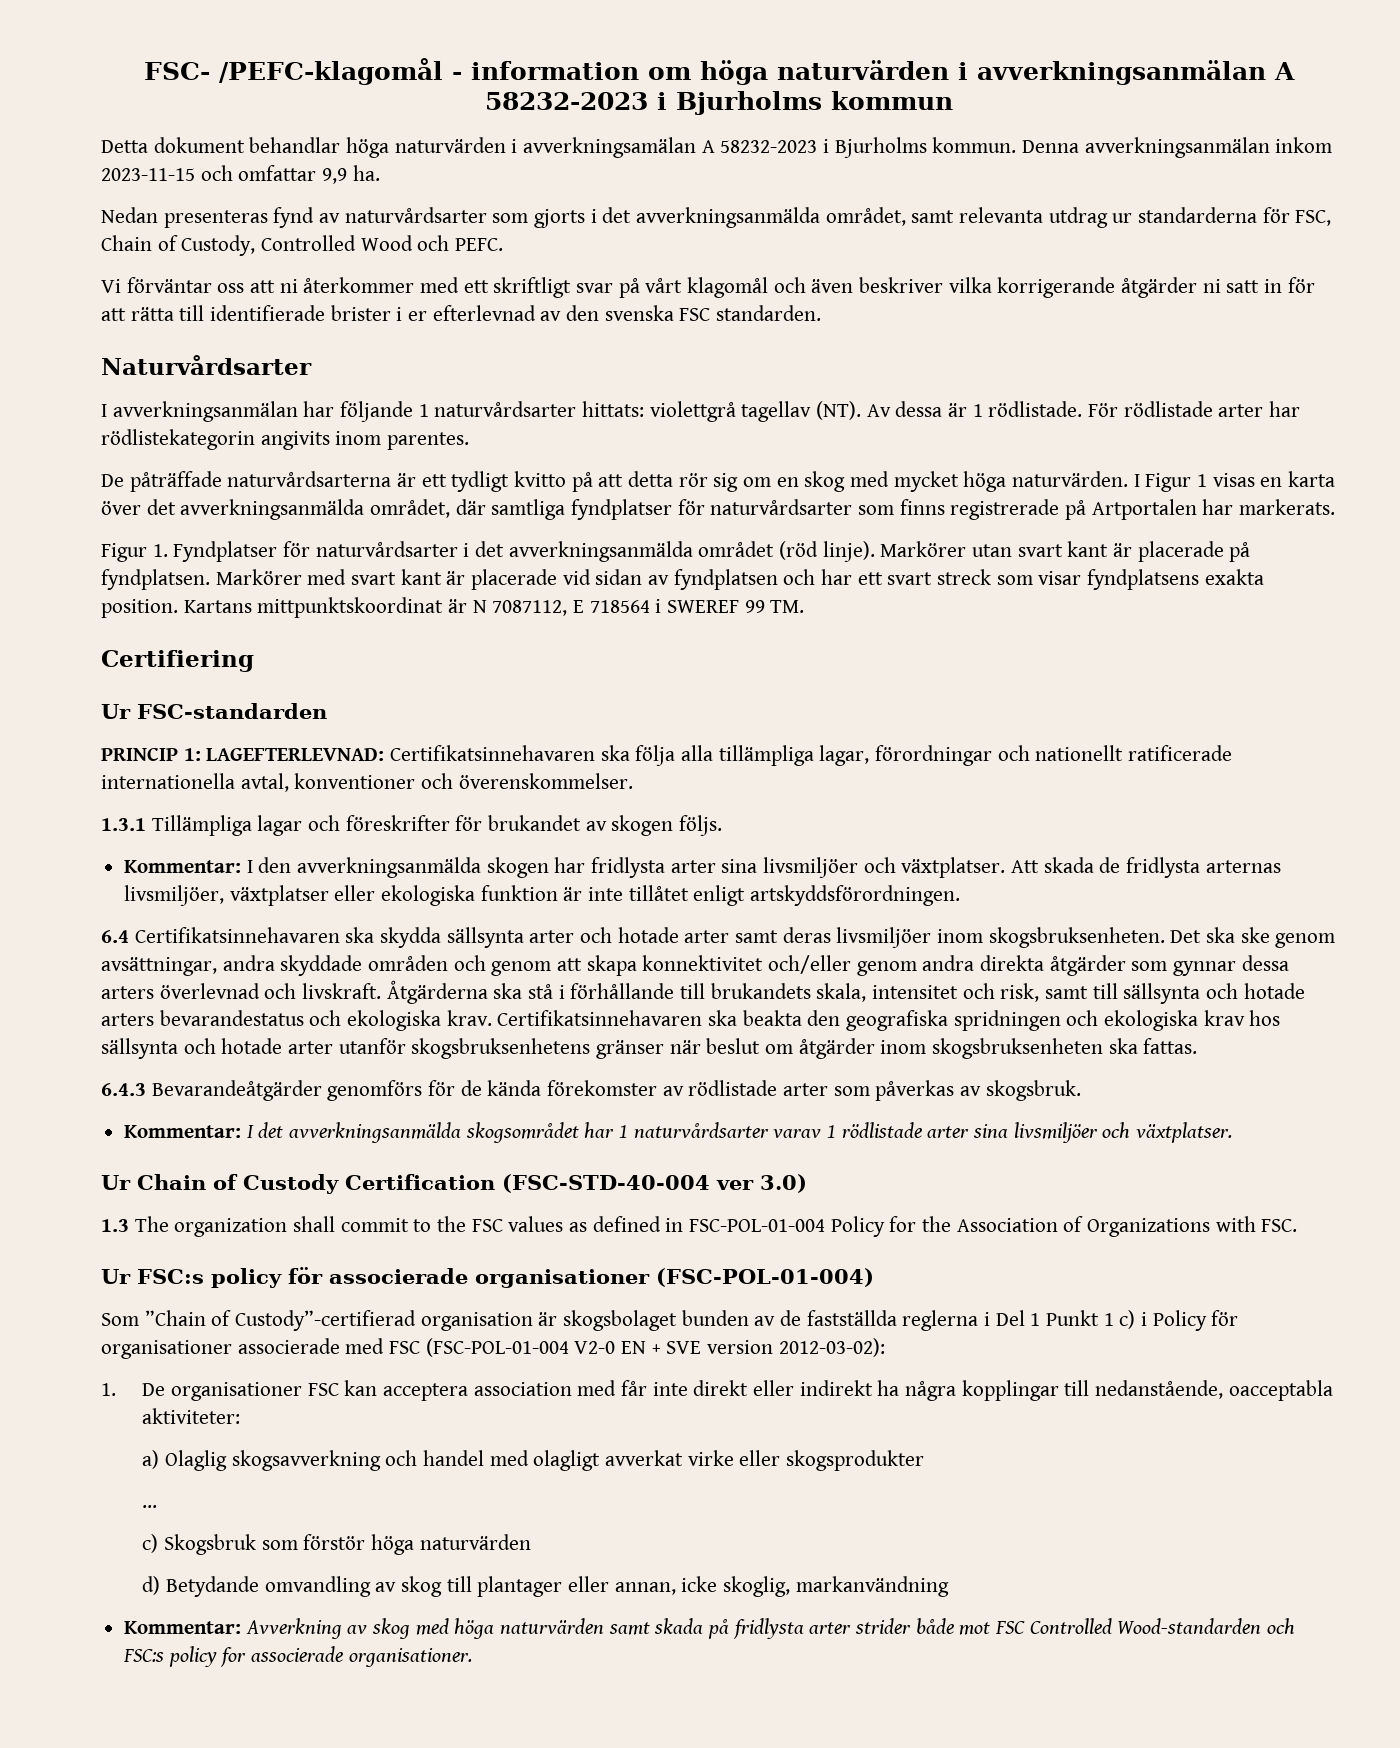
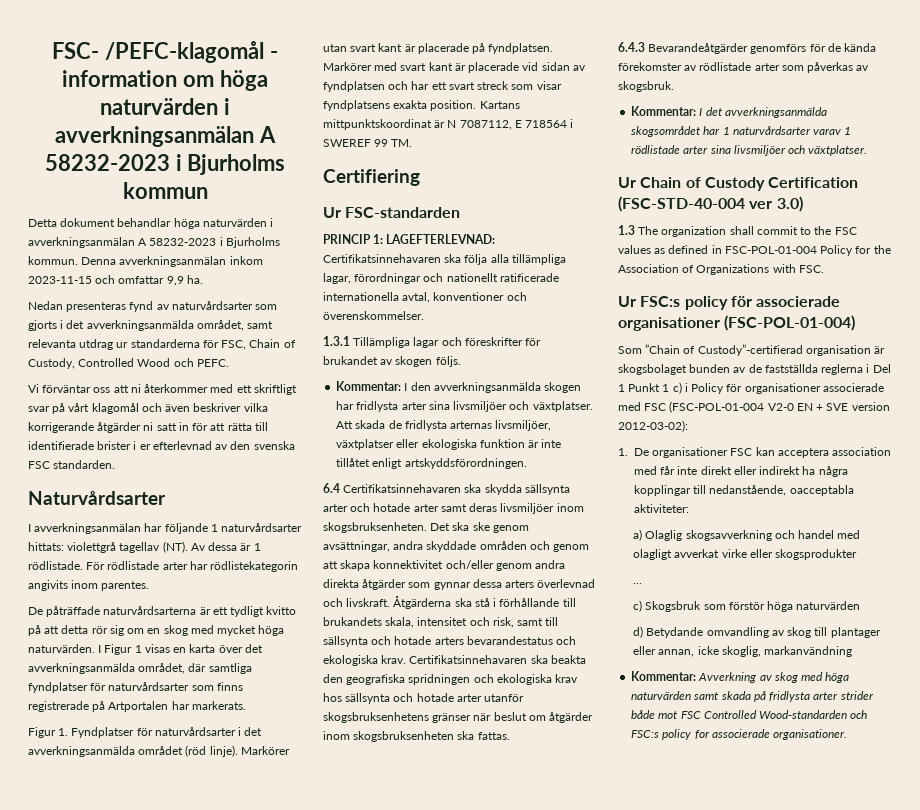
- Detta dokument behandlar höga naturvärden i avverkningsamälan A 58232-2023 i Bjurholms kommun.
+ Detta dokument behandlar höga naturvärden i avverkningsanmälan A 58232-2023 i Bjurholms kommun.

